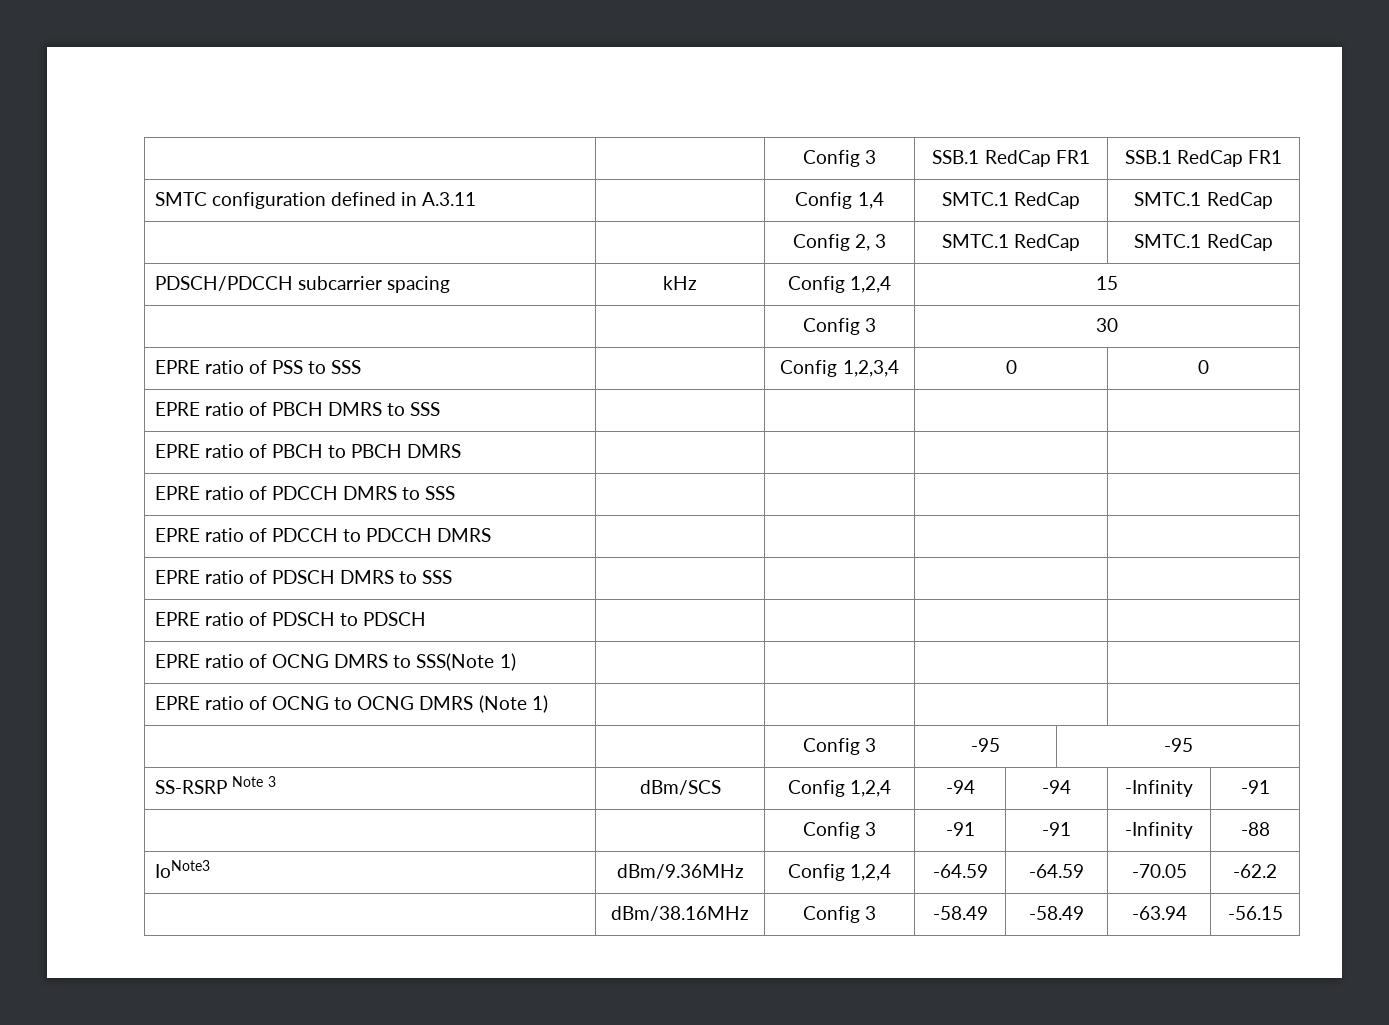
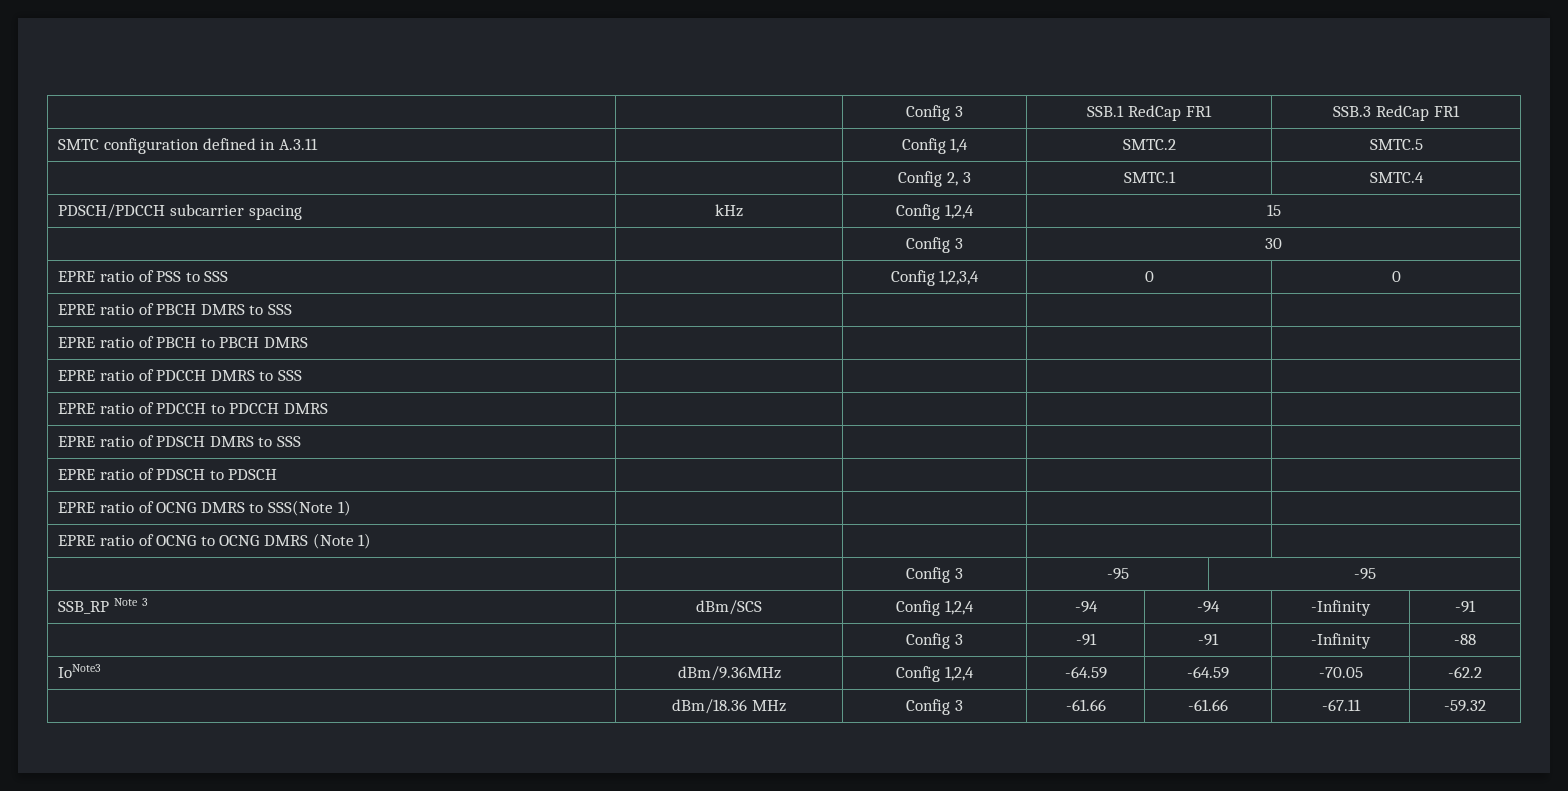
- | | Config 3 | SSB.1 RedCap FR1 | SSB.1 RedCap FR1
+ | | Config 3 | SSB.1 RedCap FR1 | SSB.3 RedCap FR1
- SMTC configuration defined in A.3.11 | | Config 1,4 | SMTC.1 RedCap | SMTC.1 RedCap
+ SMTC configuration defined in A.3.11 | | Config 1,4 | SMTC.2 | SMTC.5
- | | Config 2, 3 | SMTC.1 RedCap | SMTC.1 RedCap
+ | | Config 2, 3 | SMTC.1 | SMTC.4
- SS-RSRP Note 3 | dBm/SCS | Config 1,2,4 | -94 | -94 | -Infinity | -91
+ SSB_RP Note 3 | dBm/SCS | Config 1,2,4 | -94 | -94 | -Infinity | -91
- | dBm/38.16MHz | Config 3 | -58.49 | -58.49 | -63.94 | -56.15
+ | dBm/18.36 MHz | Config 3 | -61.66 | -61.66 | -67.11 | -59.32

